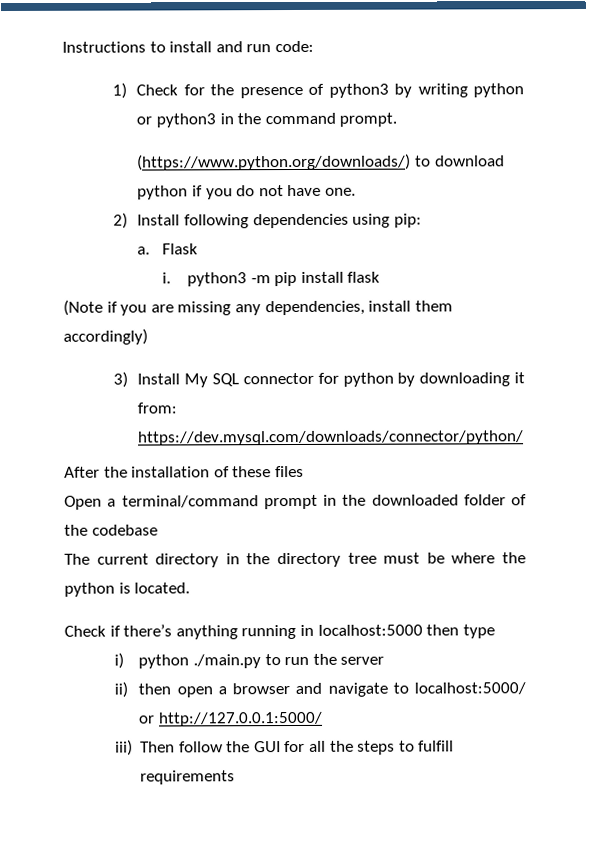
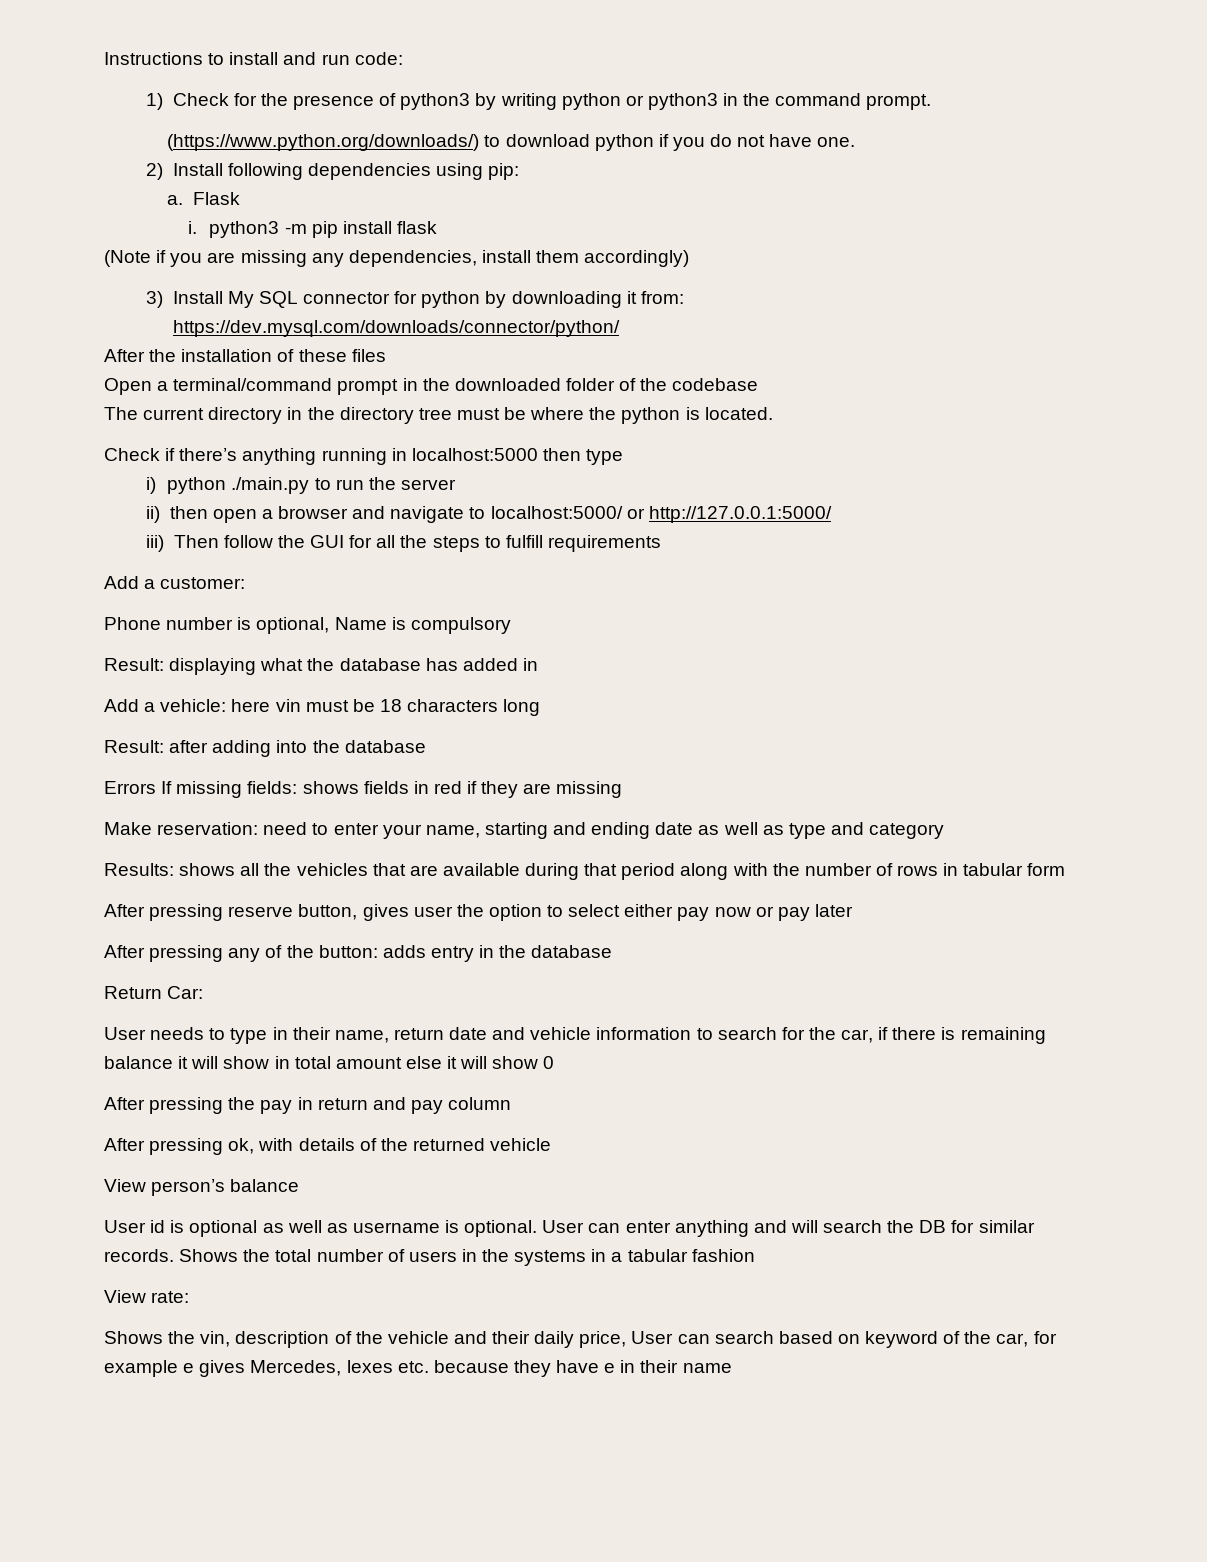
+ Add a customer:
+ Phone number is optional, Name is compulsory
+ Result: displaying what the database has added in
+ Add a vehicle: here vin must be 18 characters long
+ Result: after adding into the database
+ Errors If missing fields: shows fields in red if they are missing
+ Make reservation: need to enter your name, starting and ending date as well as type and category
+ Results: shows all the vehicles that are available during that period along with the number of rows in tabular form
+ After pressing reserve button, gives user the option to select either pay now or pay later
+ After pressing any of the button: adds entry in the database
+ Return Car:
+ User needs to type in their name, return date and vehicle information to search for the car, if there is remaining balance it will show in total amount else it will show 0
+ After pressing the pay in return and pay column
+ After pressing ok, with details of the returned vehicle
+ View person’s balance
+ User id is optional as well as username is optional. User can enter anything and will search the DB for similar records. Shows the total number of users in the systems in a tabular fashion
+ View rate:
+ Shows the vin, description of the vehicle and their daily price, User can search based on keyword of the car, for example e gives Mercedes, lexes etc. because they have e in their name

